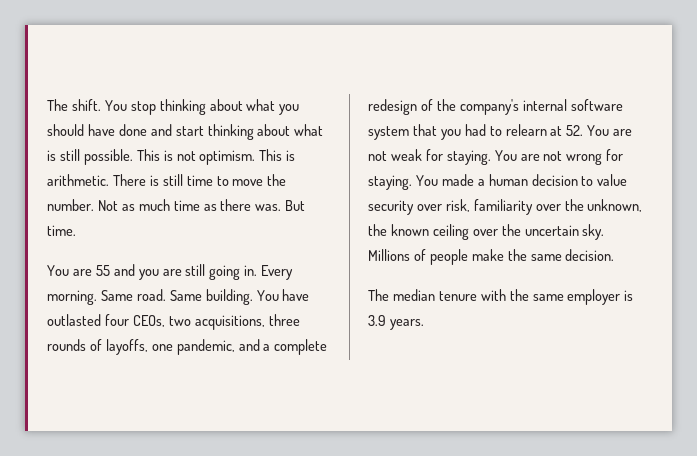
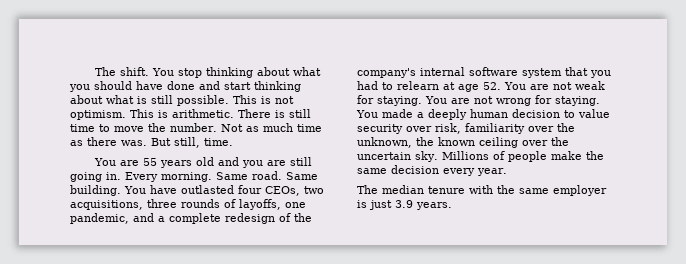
- But time.
+ But still, time.
- You are 55 and you are still going in.
+ You are 55 years old and you are still going in.
- You have outlasted four CEOs, two acquisitions, three rounds of layoffs, one pandemic, and a complete redesign of the company's internal software system that you had to relearn at 52. You are not weak for staying.
+ You have outlasted four CEOs, two acquisitions, three rounds of layoffs, one pandemic, and a complete redesign of the company's internal software system that you had to relearn at age 52. You are not weak for staying.
- You made a human decision to value security over risk, familiarity over the unknown, the known ceiling over the uncertain sky.
+ You made a deeply human decision to value security over risk, familiarity over the unknown, the known ceiling over the uncertain sky.
- Millions of people make the same decision.
+ Millions of people make the same decision every year.
- The median tenure with the same employer is 3.9 years.
+ The median tenure with the same employer is just 3.9 years.

